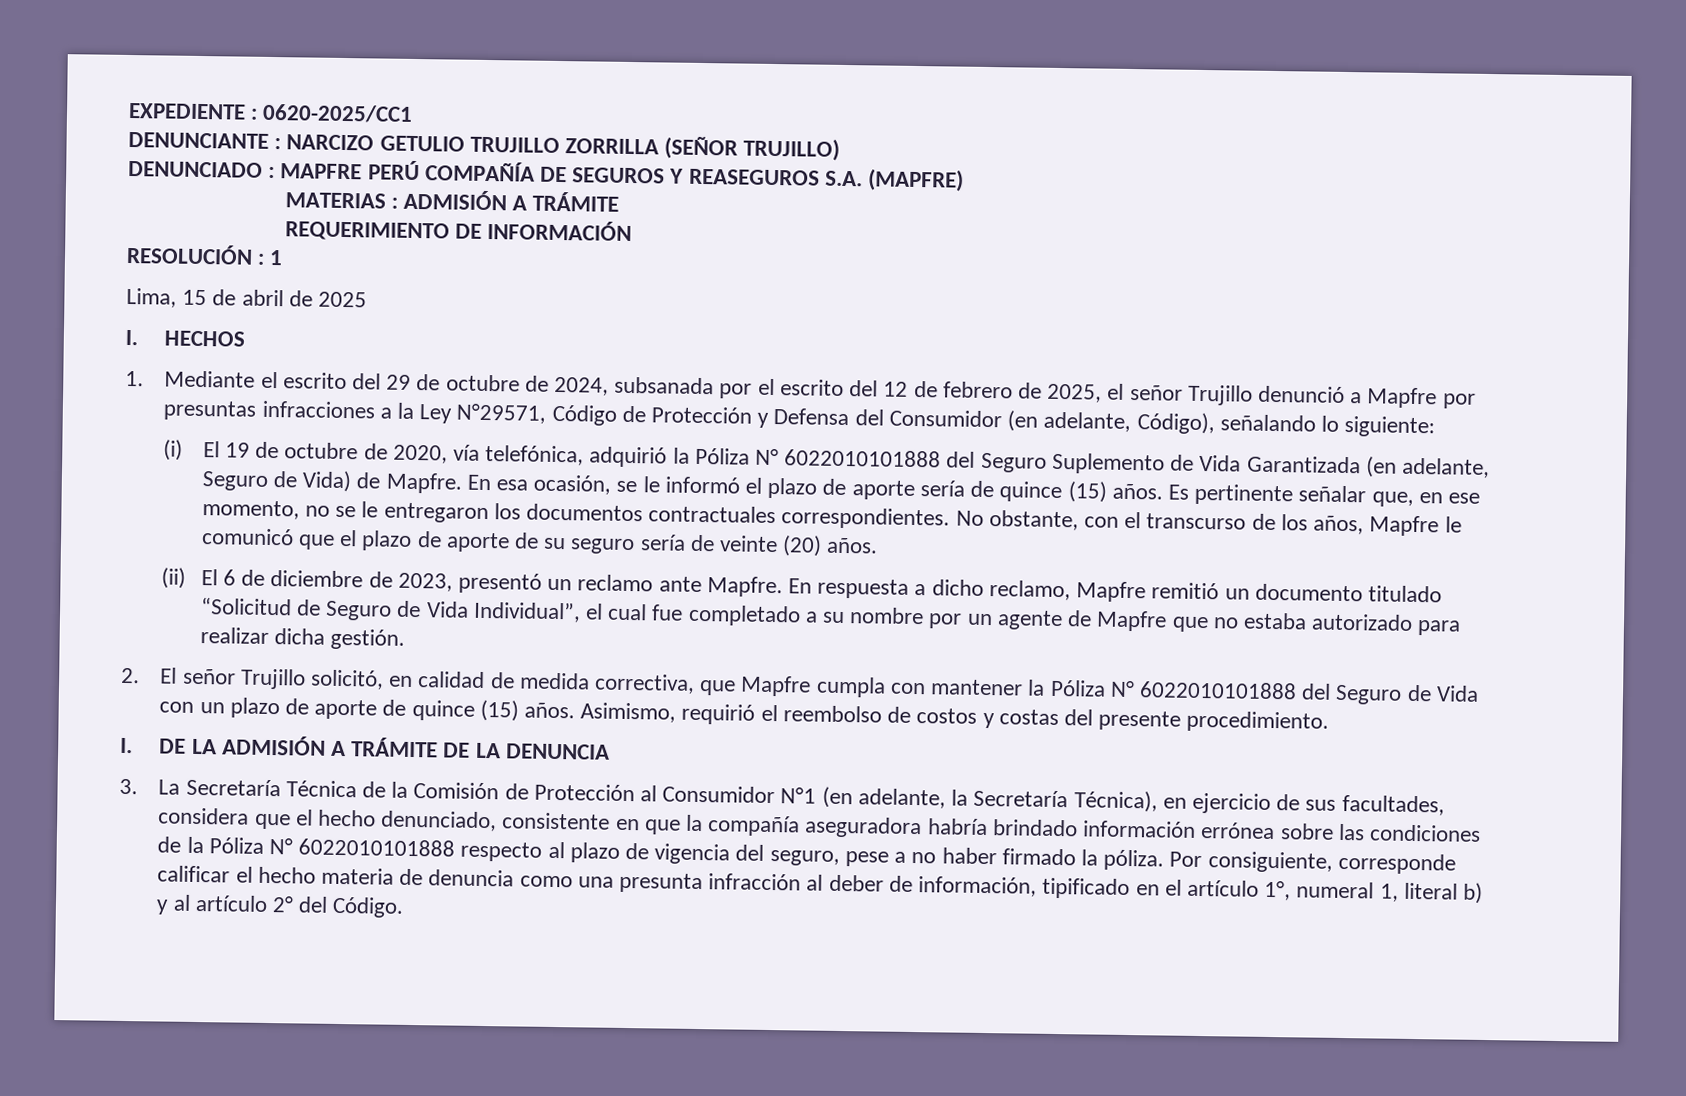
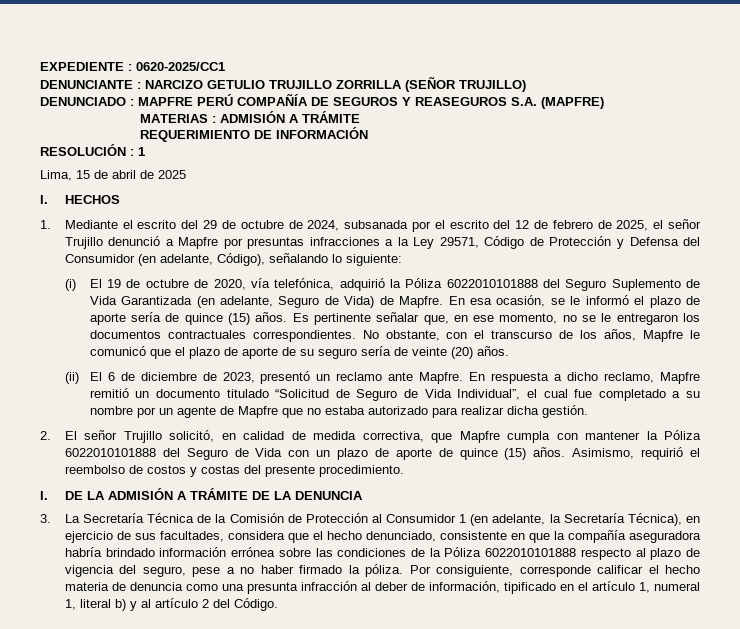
- 1. Mediante el escrito del 29 de octubre de 2024, subsanada por el escrito del 12 de febrero de 2025, el señor Trujillo denunció a Mapfre por presuntas infracciones a la Ley N°29571, Código de Protección y Defensa del Consumidor (en adelante, Código), señalando lo siguiente:
+ 1. Mediante el escrito del 29 de octubre de 2024, subsanada por el escrito del 12 de febrero de 2025, el señor Trujillo denunció a Mapfre por presuntas infracciones a la Ley 29571, Código de Protección y Defensa del Consumidor (en adelante, Código), señalando lo siguiente:
- (i) El 19 de octubre de 2020, vía telefónica, adquirió la Póliza N° 6022010101888 del Seguro Suplemento de Vida Garantizada (en adelante, Seguro de Vida) de Mapfre.
+ (i) El 19 de octubre de 2020, vía telefónica, adquirió la Póliza 6022010101888 del Seguro Suplemento de Vida Garantizada (en adelante, Seguro de Vida) de Mapfre.
- 2. El señor Trujillo solicitó, en calidad de medida correctiva, que Mapfre cumpla con mantener la Póliza N° 6022010101888 del Seguro de Vida con un plazo de aporte de quince (15) años.
+ 2. El señor Trujillo solicitó, en calidad de medida correctiva, que Mapfre cumpla con mantener la Póliza 6022010101888 del Seguro de Vida con un plazo de aporte de quince (15) años.
- 3. La Secretaría Técnica de la Comisión de Protección al Consumidor N°1 (en adelante, la Secretaría Técnica), en ejercicio de sus facultades, considera que el hecho denunciado, consistente en que la compañía aseguradora habría brindado información errónea sobre las condiciones de la Póliza N° 6022010101888 respecto al plazo de vigencia del seguro, pese a no haber firmado la póliza.
+ 3. La Secretaría Técnica de la Comisión de Protección al Consumidor 1 (en adelante, la Secretaría Técnica), en ejercicio de sus facultades, considera que el hecho denunciado, consistente en que la compañía aseguradora habría brindado información errónea sobre las condiciones de la Póliza 6022010101888 respecto al plazo de vigencia del seguro, pese a no haber firmado la póliza.
- Por consiguiente, corresponde calificar el hecho materia de denuncia como una presunta infracción al deber de información, tipificado en el artículo 1°, numeral 1, literal b) y al artículo 2° del Código.
+ Por consiguiente, corresponde calificar el hecho materia de denuncia como una presunta infracción al deber de información, tipificado en el artículo 1, numeral 1, literal b) y al artículo 2 del Código.

